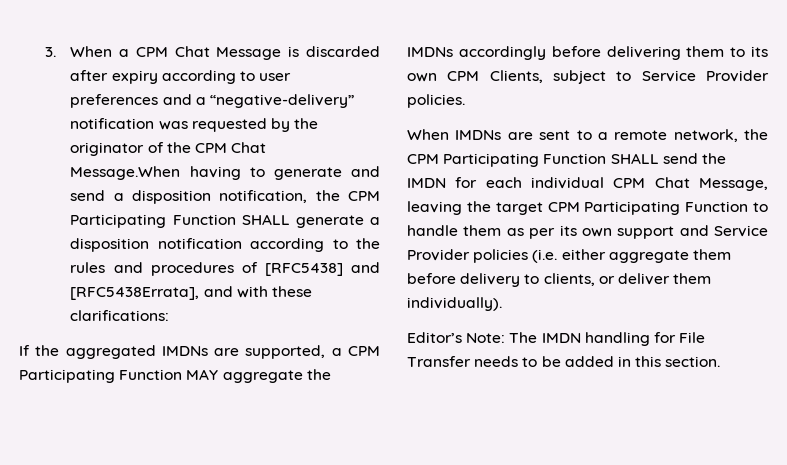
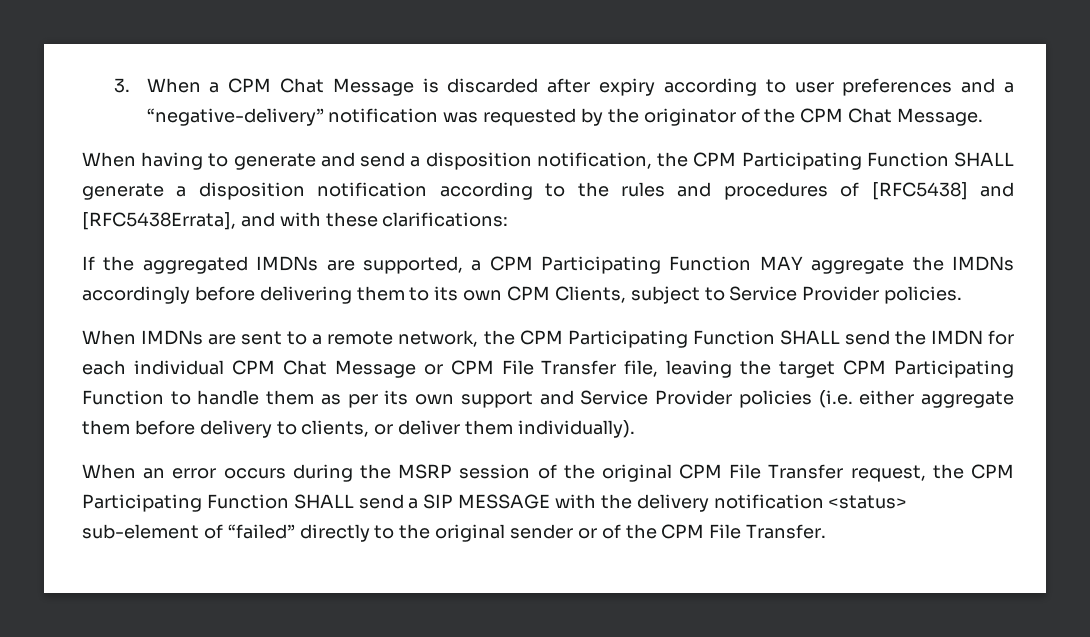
- 3. When a CPM Chat Message is discarded after expiry according to user preferences and a “negative-delivery” notification was requested by the originator of the CPM Chat Message.When having to generate and send a disposition notification, the CPM Participating Function SHALL generate a disposition notification according to the rules and procedures of [RFC5438] and [RFC5438Errata], and with these clarifications:
+ 3. When a CPM Chat Message is discarded after expiry according to user preferences and a “negative-delivery” notification was requested by the originator of the CPM Chat Message.
+ When having to generate and send a disposition notification, the CPM Participating Function SHALL generate a disposition notification according to the rules and procedures of [RFC5438] and [RFC5438Errata], and with these clarifications:
- When IMDNs are sent to a remote network, the CPM Participating Function SHALL send the IMDN for each individual CPM Chat Message, leaving the target CPM Participating Function to handle them as per its own support and Service Provider policies (i.e. either aggregate them before delivery to clients, or deliver them individually).
+ When IMDNs are sent to a remote network, the CPM Participating Function SHALL send the IMDN for each individual CPM Chat Message or CPM File Transfer file, leaving the target CPM Participating Function to handle them as per its own support and Service Provider policies (i.e. either aggregate them before delivery to clients, or deliver them individually).
- Editor’s Note: The IMDN handling for File Transfer needs to be added in this section.
+ When an error occurs during the MSRP session of the original CPM File Transfer request, the CPM Participating Function SHALL send a SIP MESSAGE with the delivery notification <status> sub-element of “failed” directly to the original sender or of the CPM File Transfer.

